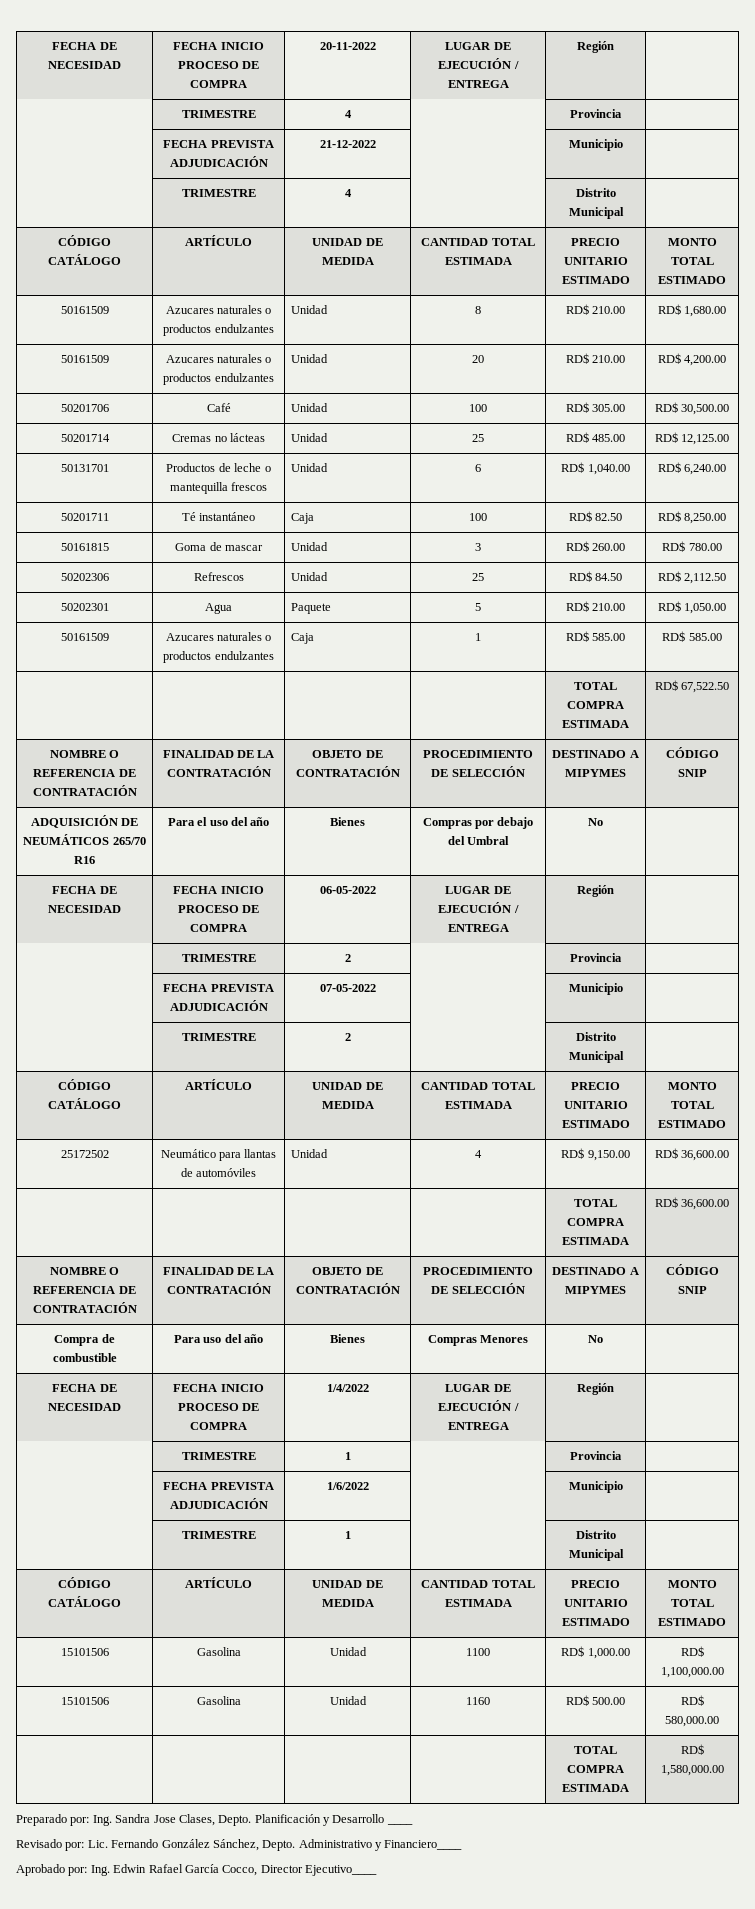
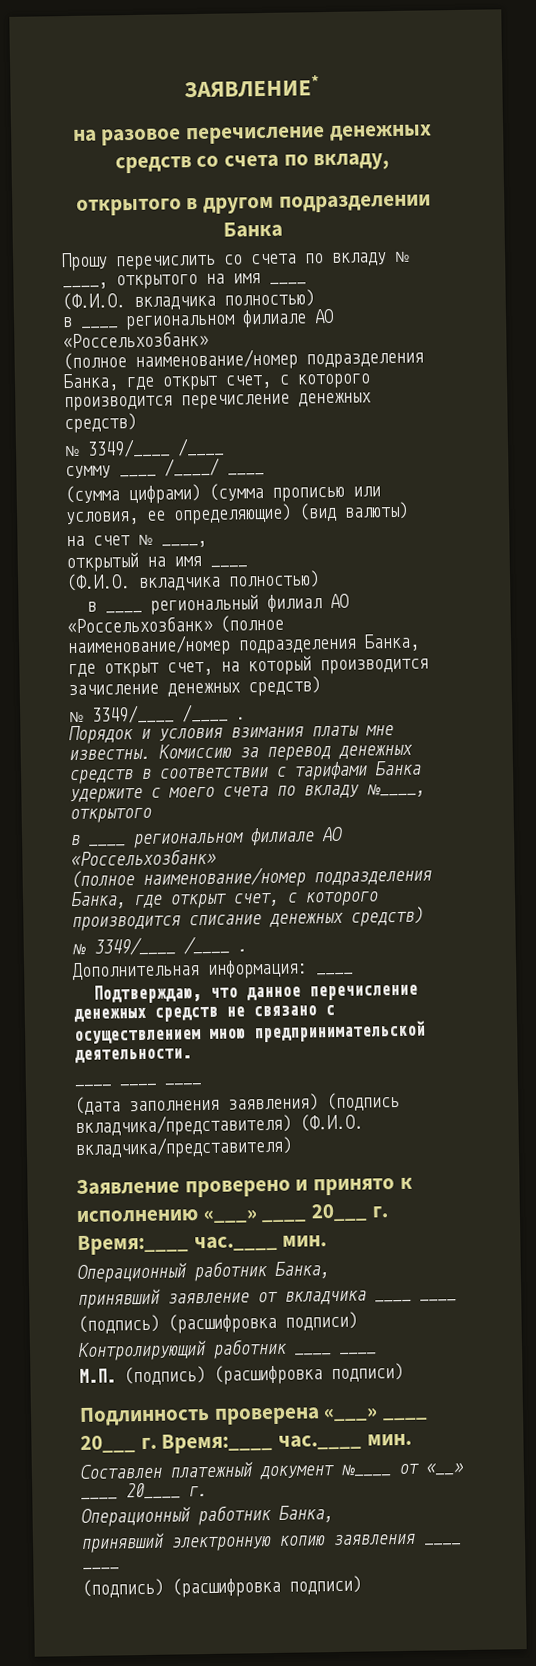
- FECHA DE NECESIDAD | FECHA INICIO PROCESO DE COMPRA | 20-11-2022 | LUGAR DE EJECUCIÓN / ENTREGA | Región |
- | TRIMESTRE | 4 | | Provincia |
- | FECHA PREVISTA ADJUDICACIÓN | 21-12-2022 | | Municipio |
- | TRIMESTRE | 4 | | Distrito Municipal |
- CÓDIGO CATÁLOGO | ARTÍCULO | UNIDAD DE MEDIDA | CANTIDAD TOTAL ESTIMADA | PRECIO UNITARIO ESTIMADO | MONTO TOTAL ESTIMADO
- 50161509 | Azucares naturales o productos endulzantes | Unidad | 8 | RD$ 210.00 | RD$ 1,680.00
- 50161509 | Azucares naturales o productos endulzantes | Unidad | 20 | RD$ 210.00 | RD$ 4,200.00
- 50201706 | Café | Unidad | 100 | RD$ 305.00 | RD$ 30,500.00
- 50201714 | Cremas no lácteas | Unidad | 25 | RD$ 485.00 | RD$ 12,125.00
- 50131701 | Productos de leche o mantequilla frescos | Unidad | 6 | RD$ 1,040.00 | RD$ 6,240.00
- 50201711 | Té instantáneo | Caja | 100 | RD$ 82.50 | RD$ 8,250.00
- 50161815 | Goma de mascar | Unidad | 3 | RD$ 260.00 | RD$ 780.00
- 50202306 | Refrescos | Unidad | 25 | RD$ 84.50 | RD$ 2,112.50
- 50202301 | Agua | Paquete | 5 | RD$ 210.00 | RD$ 1,050.00
- 50161509 | Azucares naturales o productos endulzantes | Caja | 1 | RD$ 585.00 | RD$ 585.00
- | | | | TOTAL COMPRA ESTIMADA | RD$ 67,522.50
- NOMBRE O REFERENCIA DE CONTRATACIÓN | FINALIDAD DE LA CONTRATACIÓN | OBJETO DE CONTRATACIÓN | PROCEDIMIENTO DE SELECCIÓN | DESTINADO A MIPYMES | CÓDIGO SNIP
- ADQUISICIÓN DE NEUMÁTICOS 265/70 R16 | Para el uso del año | Bienes | Compras por debajo del Umbral | No |
- FECHA DE NECESIDAD | FECHA INICIO PROCESO DE COMPRA | 06-05-2022 | LUGAR DE EJECUCIÓN / ENTREGA | Región |
- | TRIMESTRE | 2 | | Provincia |
- | FECHA PREVISTA ADJUDICACIÓN | 07-05-2022 | | Municipio |
- | TRIMESTRE | 2 | | Distrito Municipal |
- CÓDIGO CATÁLOGO | ARTÍCULO | UNIDAD DE MEDIDA | CANTIDAD TOTAL ESTIMADA | PRECIO UNITARIO ESTIMADO | MONTO TOTAL ESTIMADO
- 25172502 | Neumático para llantas de automóviles | Unidad | 4 | RD$ 9,150.00 | RD$ 36,600.00
- | | | | TOTAL COMPRA ESTIMADA | RD$ 36,600.00
- NOMBRE O REFERENCIA DE CONTRATACIÓN | FINALIDAD DE LA CONTRATACIÓN | OBJETO DE CONTRATACIÓN | PROCEDIMIENTO DE SELECCIÓN | DESTINADO A MIPYMES | CÓDIGO SNIP
- Compra de combustible | Para uso del año | Bienes | Compras Menores | No |
- FECHA DE NECESIDAD | FECHA INICIO PROCESO DE COMPRA | 1/4/2022 | LUGAR DE EJECUCIÓN / ENTREGA | Región |
- | TRIMESTRE | 1 | | Provincia |
- | FECHA PREVISTA ADJUDICACIÓN | 1/6/2022 | | Municipio |
- | TRIMESTRE | 1 | | Distrito Municipal |
- CÓDIGO CATÁLOGO | ARTÍCULO | UNIDAD DE MEDIDA | CANTIDAD TOTAL ESTIMADA | PRECIO UNITARIO ESTIMADO | MONTO TOTAL ESTIMADO
- 15101506 | Gasolina | Unidad | 1100 | RD$ 1,000.00 | RD$ 1,100,000.00
- 15101506 | Gasolina | Unidad | 1160 | RD$ 500.00 | RD$ 580,000.00
- | | | | TOTAL COMPRA ESTIMADA | RD$ 1,580,000.00
- Preparado por: Ing. Sandra Jose Clases, Depto. Planificación y Desarrollo ____
- Revisado por: Lic. Fernando González Sánchez, Depto. Administrativo y Financiero____
- Aprobado por: Ing. Edwin Rafael García Cocco, Director Ejecutivo____
+ ЗАЯВЛЕНИЕ*
+ на разовое перечисление денежных средств со счета по вкладу,
+ открытого в другом подразделении Банка
+ Прошу перечислить со счета по вкладу № ____, открытого на имя ____
+ (Ф.И.О. вкладчика полностью)
+ в ____ региональном филиале АО «Россельхозбанк»
+ (полное наименование/номер подразделения Банка, где открыт счет, с которого производится перечисление денежных средств)
+ № 3349/____ /____
+ сумму ____ /____/ ____
+ (сумма цифрами) (сумма прописью или условия, ее определяющие) (вид валюты)
+ на счет № ____,
+ открытый на имя ____
+ (Ф.И.О. вкладчика полностью)
+ в ____ региональный филиал АО «Россельхозбанк» (полное наименование/номер подразделения Банка, где открыт счет, на который производится зачисление денежных средств)
+ № 3349/____ /____ .
+ Порядок и условия взимания платы мне известны. Комиссию за перевод денежных средств в соответствии с тарифами Банка удержите с моего счета по вкладу №____, открытого
+ в ____ региональном филиале АО «Россельхозбанк»
+ (полное наименование/номер подразделения Банка, где открыт счет, с которого производится списание денежных средств)
+ № 3349/____ /____ .
+ Дополнительная информация: ____
+ Подтверждаю, что данное перечисление денежных средств не связано с осуществлением мною предпринимательской деятельности.
+ ____ ____ ____
+ (дата заполнения заявления) (подпись вкладчика/представителя) (Ф.И.О. вкладчика/представителя)
+ Заявление проверено и принято к исполнению «___» ____ 20___ г. Время:____ час.____ мин.
+ Операционный работник Банка,
+ принявший заявление от вкладчика ____ ____
+ (подпись) (расшифровка подписи)
+ Контролирующий работник ____ ____
+ М.П. (подпись) (расшифровка подписи)
+ Подлинность проверена «___» ____ 20___ г. Время:____ час.____ мин.
+ Составлен платежный документ №____ от «__» ____ 20____ г.
+ Операционный работник Банка,
+ принявший электронную копию заявления ____ ____
+ (подпись) (расшифровка подписи)

